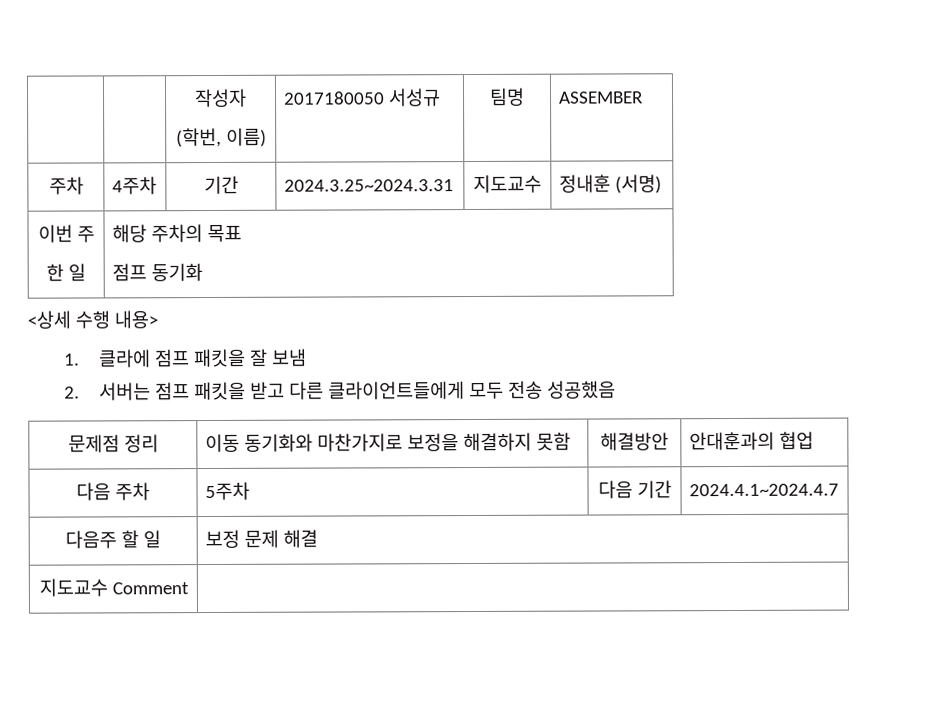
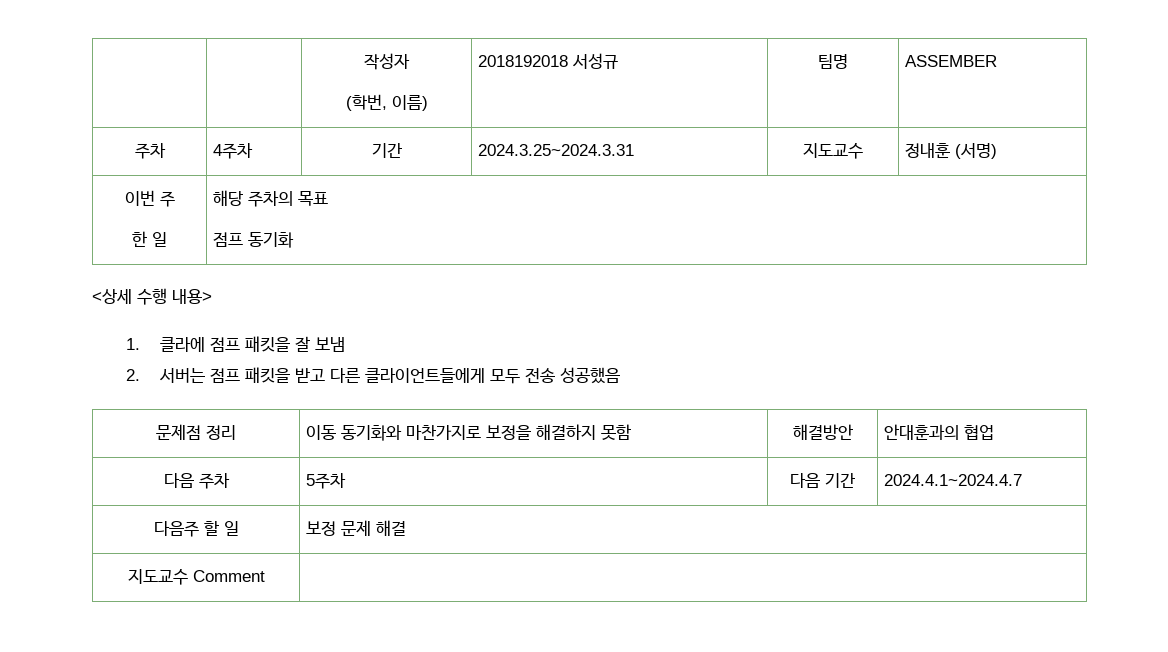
  | | 작성자
- (학번, 이름) | 2017180050 서성규 | 팀명 | ASSEMBER
+ (학번, 이름) | 2018192018 서성규 | 팀명 | ASSEMBER

